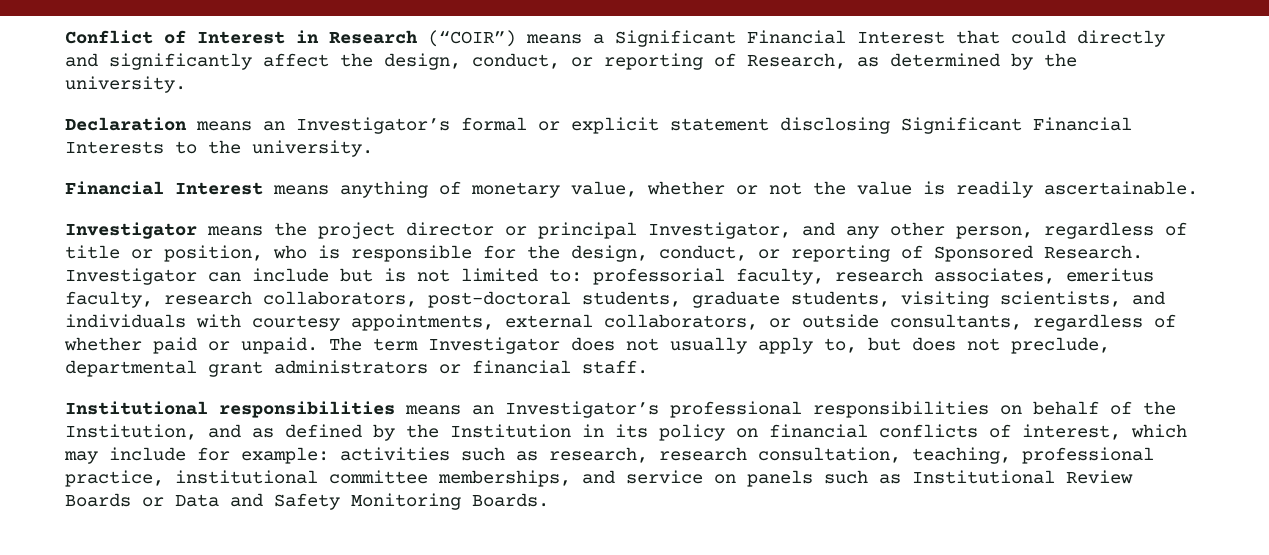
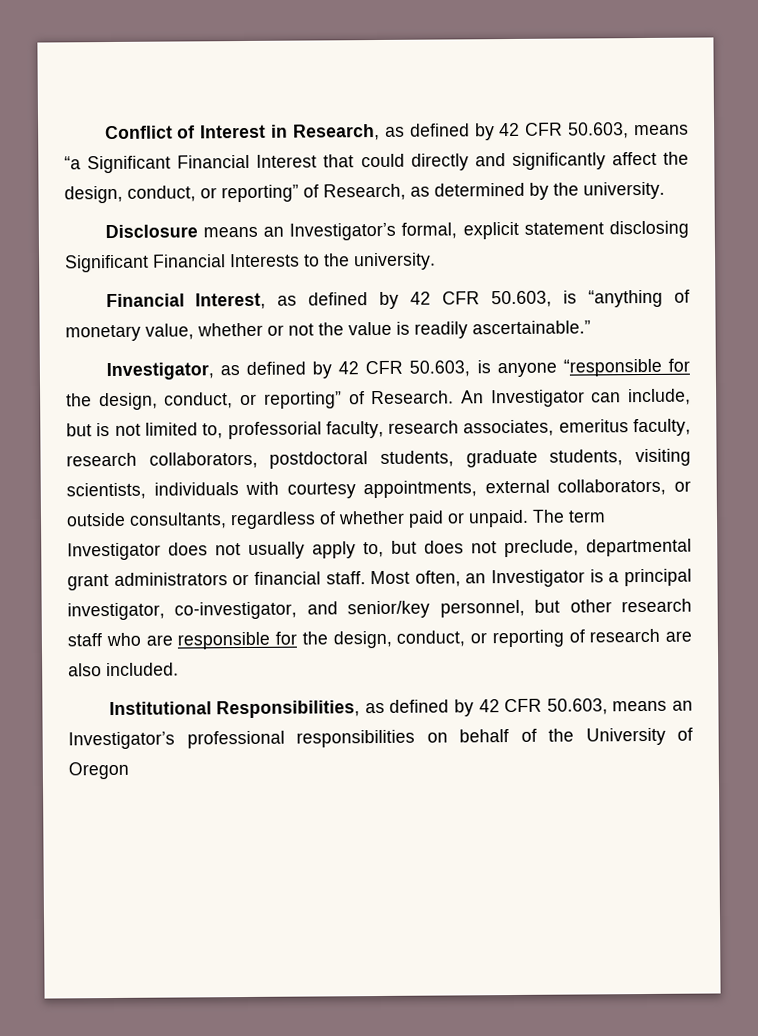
- Conflict of Interest in Research (“COIR”) means a Significant Financial Interest that could directly and significantly affect the design, conduct, or reporting of Research, as determined by the university.
+ Conflict of Interest in Research, as defined by 42 CFR 50.603, means “a Significant Financial Interest that could directly and significantly affect the design, conduct, or reporting” of Research, as determined by the university.
- Declaration means an Investigator’s formal or explicit statement disclosing Significant Financial Interests to the university.
+ Disclosure means an Investigator’s formal, explicit statement disclosing Significant Financial Interests to the university.
- Financial Interest means anything of monetary value, whether or not the value is readily ascertainable.
- Investigator means the project director or principal Investigator, and any other person, regardless of title or position, who is responsible for the design, conduct, or reporting of Sponsored Research. Investigator can include but is not limited to: professorial faculty, research associates, emeritus faculty, research collaborators, post-doctoral students, graduate students, visiting scientists, and individuals with courtesy appointments, external collaborators, or outside consultants, regardless of whether paid or unpaid.
+ Financial Interest, as defined by 42 CFR 50.603, is “anything of monetary value, whether or not the value is readily ascertainable.”
+ Investigator, as defined by 42 CFR 50.603, is anyone “responsible for the design, conduct, or reporting” of Research. An Investigator can include, but is not limited to, professorial faculty, research associates, emeritus faculty, research collaborators, postdoctoral students, graduate students, visiting scientists, individuals with courtesy appointments, external collaborators, or outside consultants, regardless of whether paid or unpaid.
- The term Investigator does not usually apply to, but does not preclude, departmental grant administrators or financial staff.
- Institutional responsibilities means an Investigator’s professional responsibilities on behalf of the Institution, and as defined by the Institution in its policy on financial conflicts of interest, which may include for example: activities such as research, research consultation, teaching, professional practice, institutional committee memberships, and service on panels such as Institutional Review Boards or Data and Safety Monitoring Boards.
+ The term Investigator does not usually apply to, but does not preclude, departmental grant administrators or financial staff. Most often, an Investigator is a principal investigator, co-investigator, and senior/key personnel, but other research staff who are responsible for the design, conduct, or reporting of research are also included.
+ Institutional Responsibilities, as defined by 42 CFR 50.603, means an Investigator’s professional responsibilities on behalf of the University of Oregon

